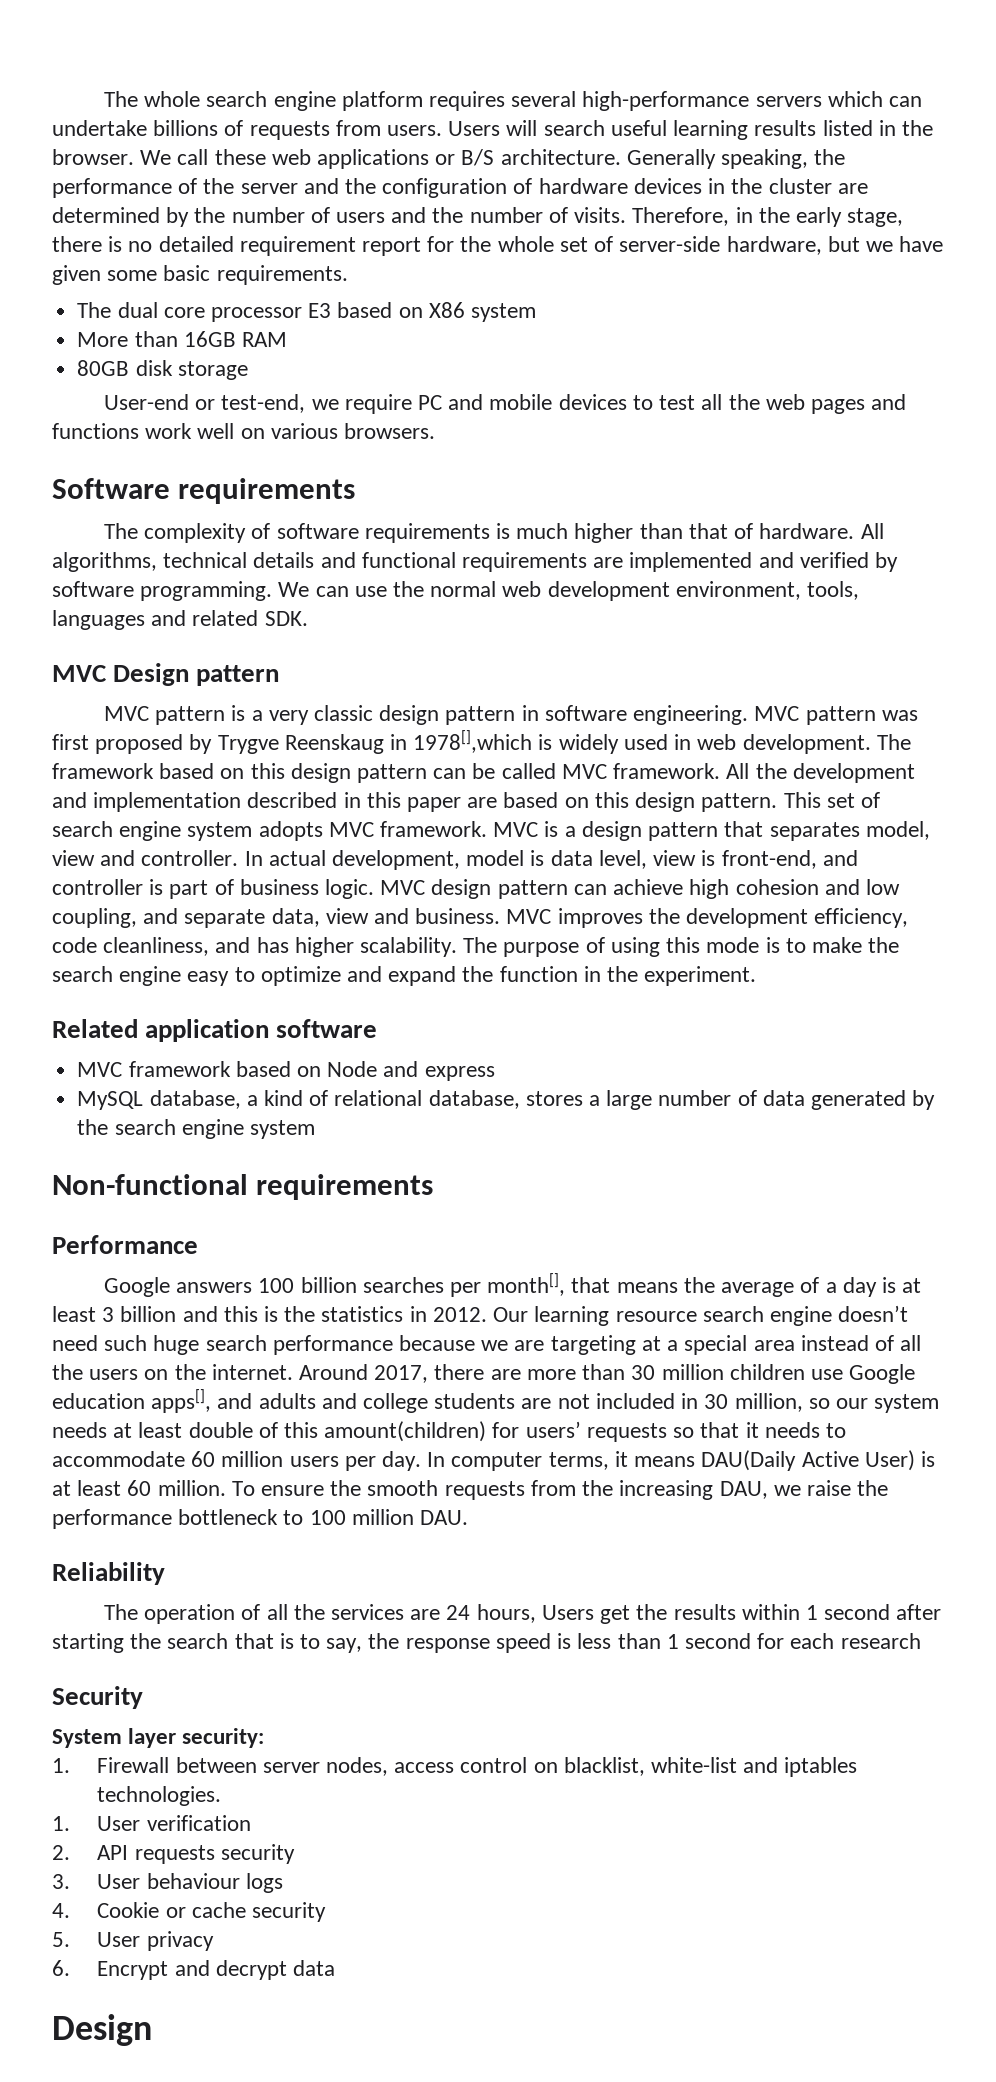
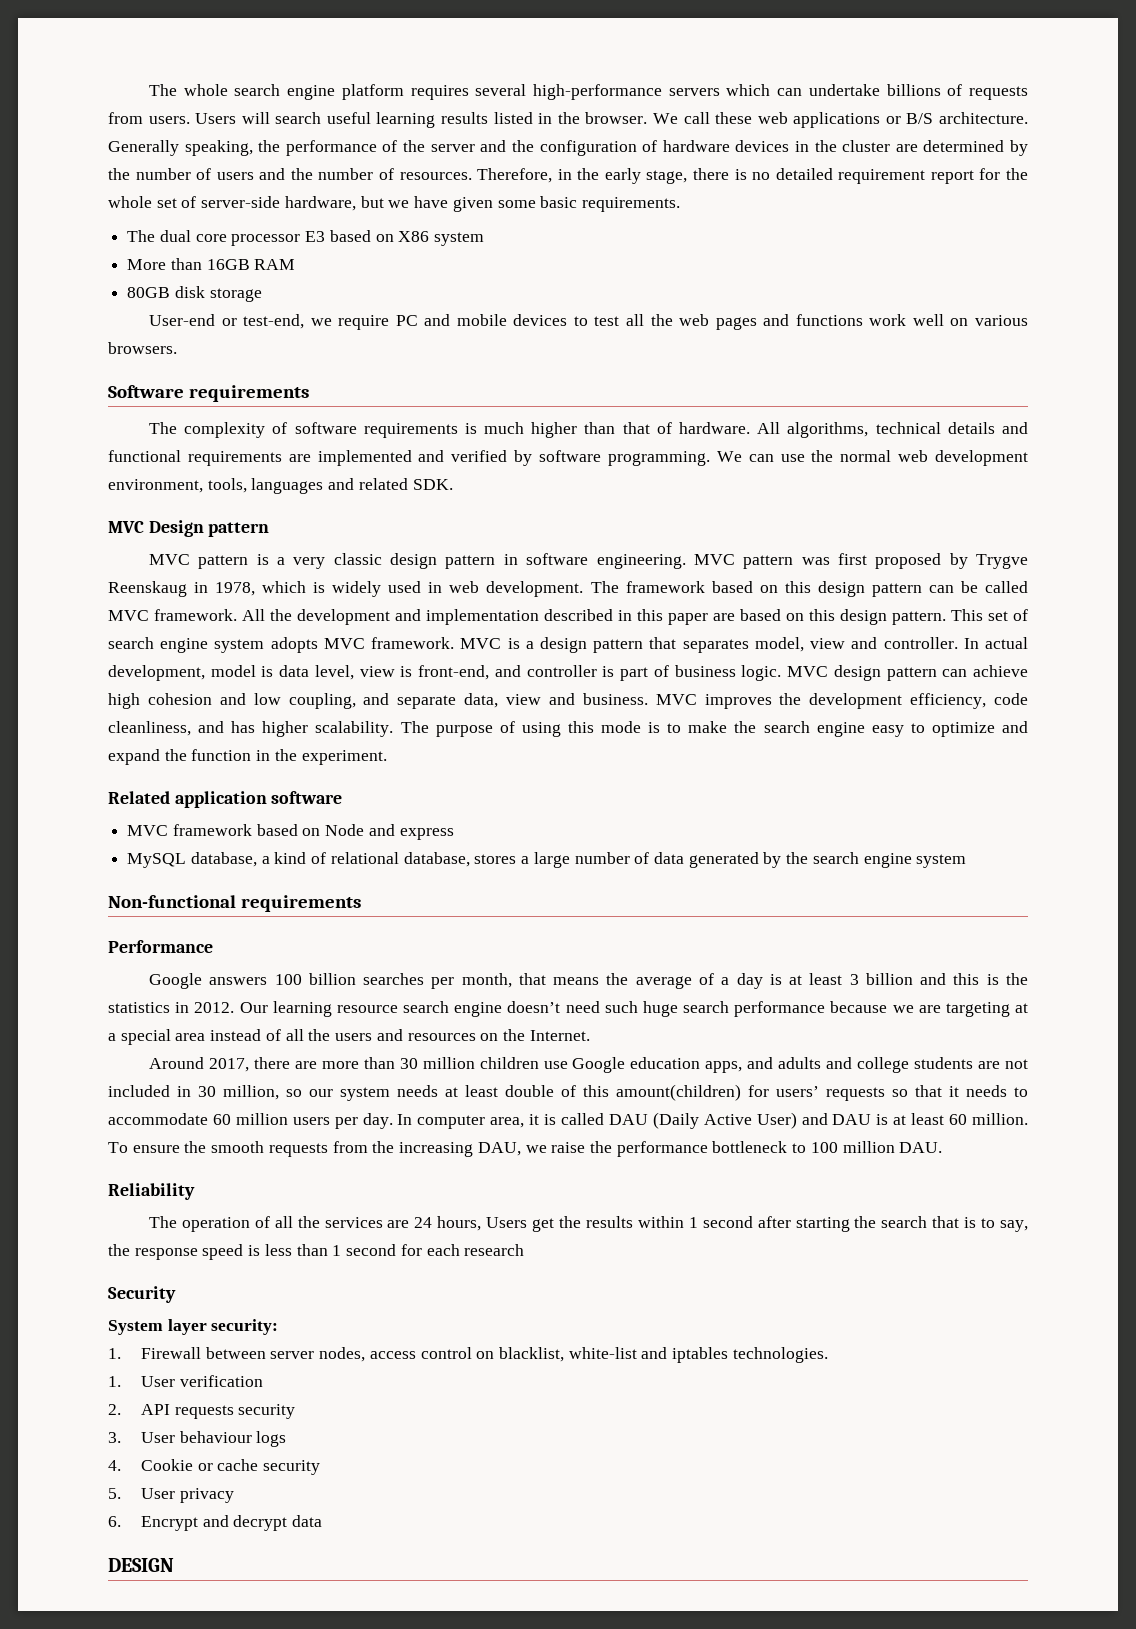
- Generally speaking, the performance of the server and the configuration of hardware devices in the cluster are determined by the number of users and the number of visits.
+ Generally speaking, the performance of the server and the configuration of hardware devices in the cluster are determined by the number of users and the number of resources.
- MVC pattern was first proposed by Trygve Reenskaug in 1978[],which is widely used in web development.
+ MVC pattern was first proposed by Trygve Reenskaug in 1978, which is widely used in web development.
- Google answers 100 billion searches per month[], that means the average of a day is at least 3 billion and this is the statistics in 2012.
+ Google answers 100 billion searches per month, that means the average of a day is at least 3 billion and this is the statistics in 2012.
- Our learning resource search engine doesn’t need such huge search performance because we are targeting at a special area instead of all the users on the internet. Around 2017, there are more than 30 million children use Google education apps[], and adults and college students are not included in 30 million, so our system needs at least double of this amount(children) for users’ requests so that it needs to accommodate 60 million users per day.
+ Our learning resource search engine doesn’t need such huge search performance because we are targeting at a special area instead of all the users and resources on the Internet.
+ Around 2017, there are more than 30 million children use Google education apps, and adults and college students are not included in 30 million, so our system needs at least double of this amount(children) for users’ requests so that it needs to accommodate 60 million users per day.
- In computer terms, it means DAU(Daily Active User) is at least 60 million.
+ In computer area, it is called DAU (Daily Active User) and DAU is at least 60 million.
  6. Encrypt and decrypt data
- Design
+ DESIGN

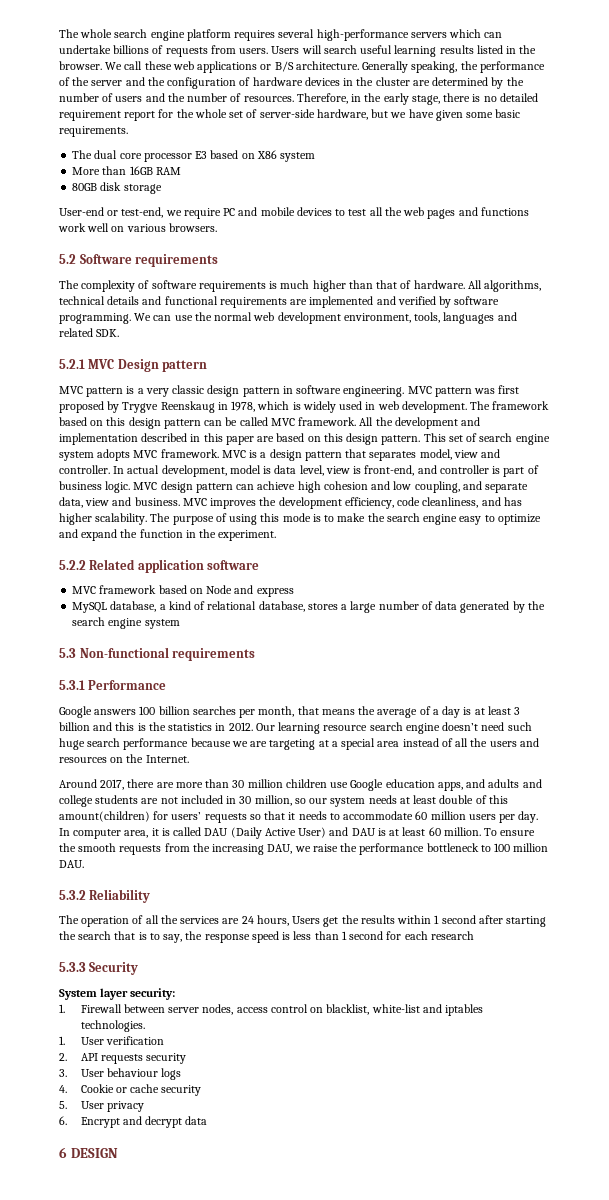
- Software requirements
+ 5.2 Software requirements
- MVC Design pattern
+ 5.2.1 MVC Design pattern
- Related application software
+ 5.2.2 Related application software
- Non-functional requirements
+ 5.3 Non-functional requirements
- Performance
+ 5.3.1 Performance
- Reliability
+ 5.3.2 Reliability
- Security
+ 5.3.3 Security
- DESIGN
+ 6 DESIGN

